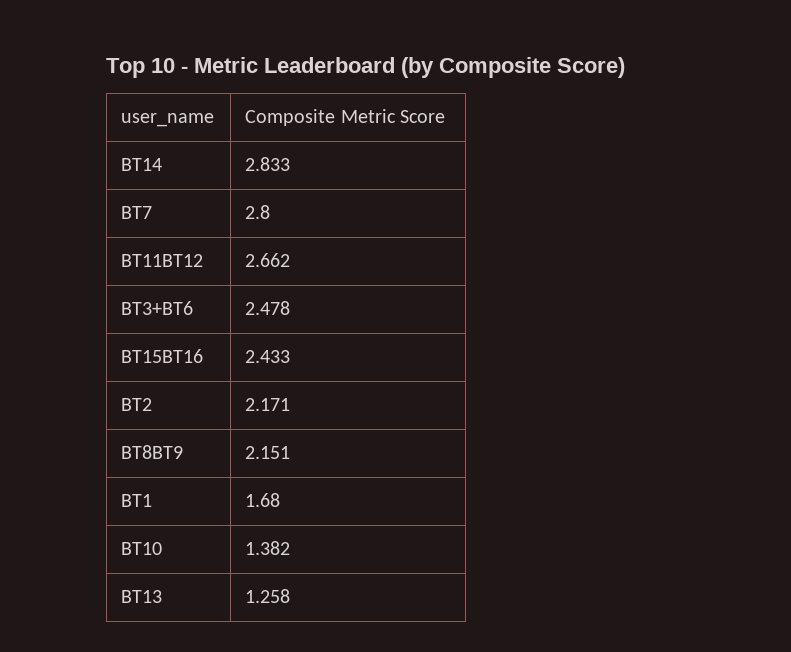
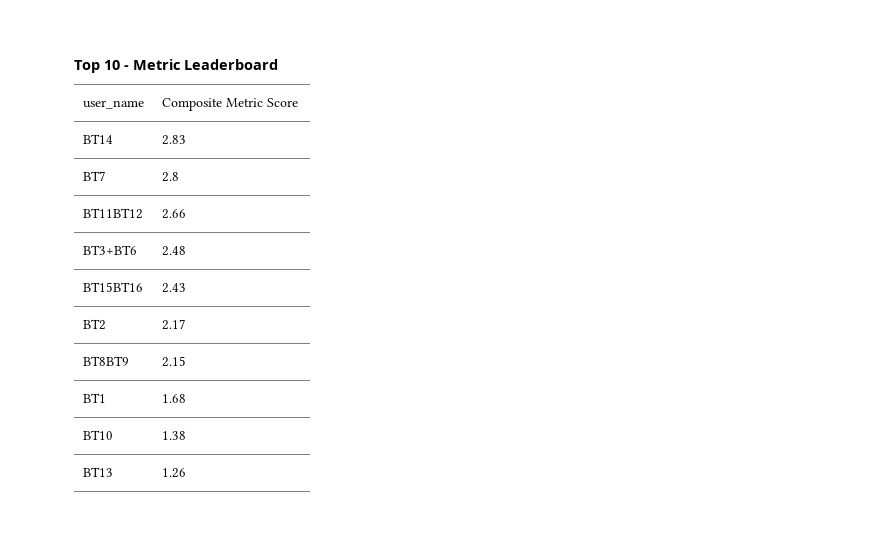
- Top 10 - Metric Leaderboard (by Composite Score)
+ Top 10 - Metric Leaderboard
- BT14 | 2.833
+ BT14 | 2.83
- BT11BT12 | 2.662
+ BT11BT12 | 2.66
- BT3+BT6 | 2.478
+ BT3+BT6 | 2.48
- BT15BT16 | 2.433
+ BT15BT16 | 2.43
- BT2 | 2.171
+ BT2 | 2.17
- BT8BT9 | 2.151
+ BT8BT9 | 2.15
- BT10 | 1.382
+ BT10 | 1.38
- BT13 | 1.258
+ BT13 | 1.26

